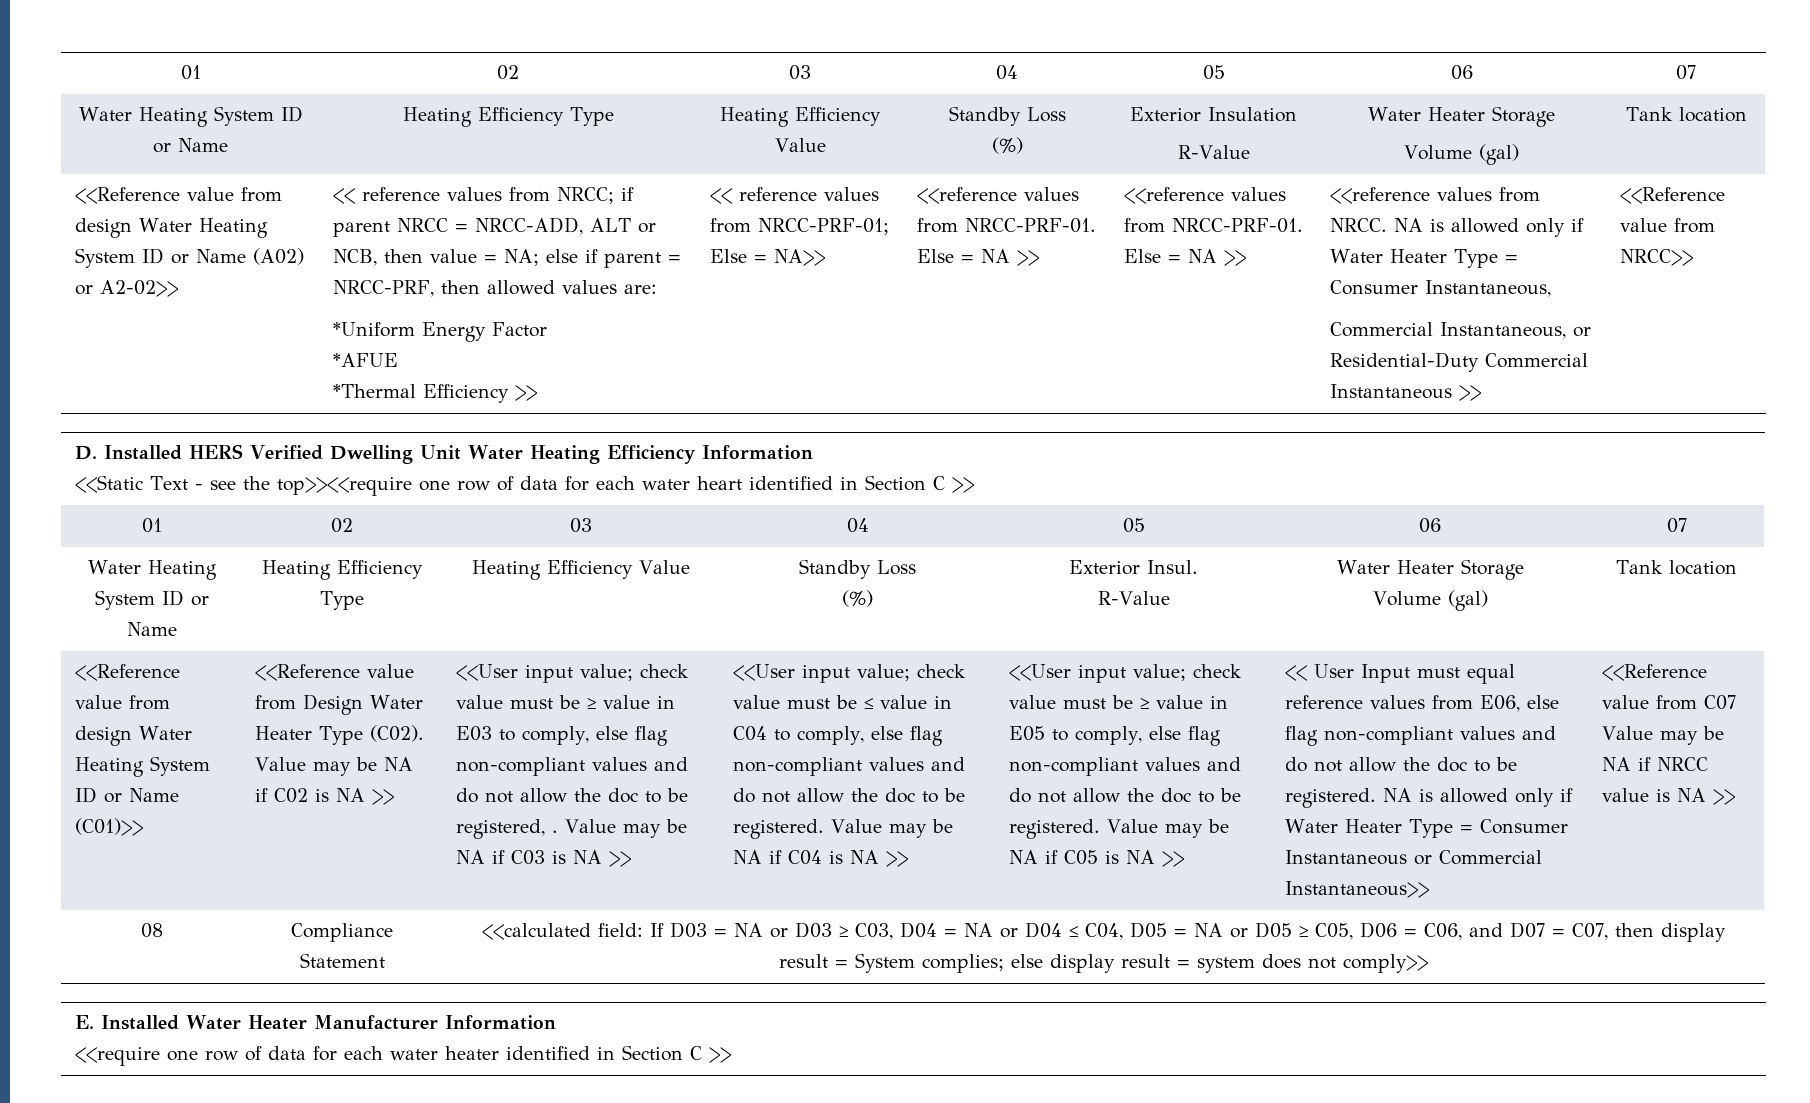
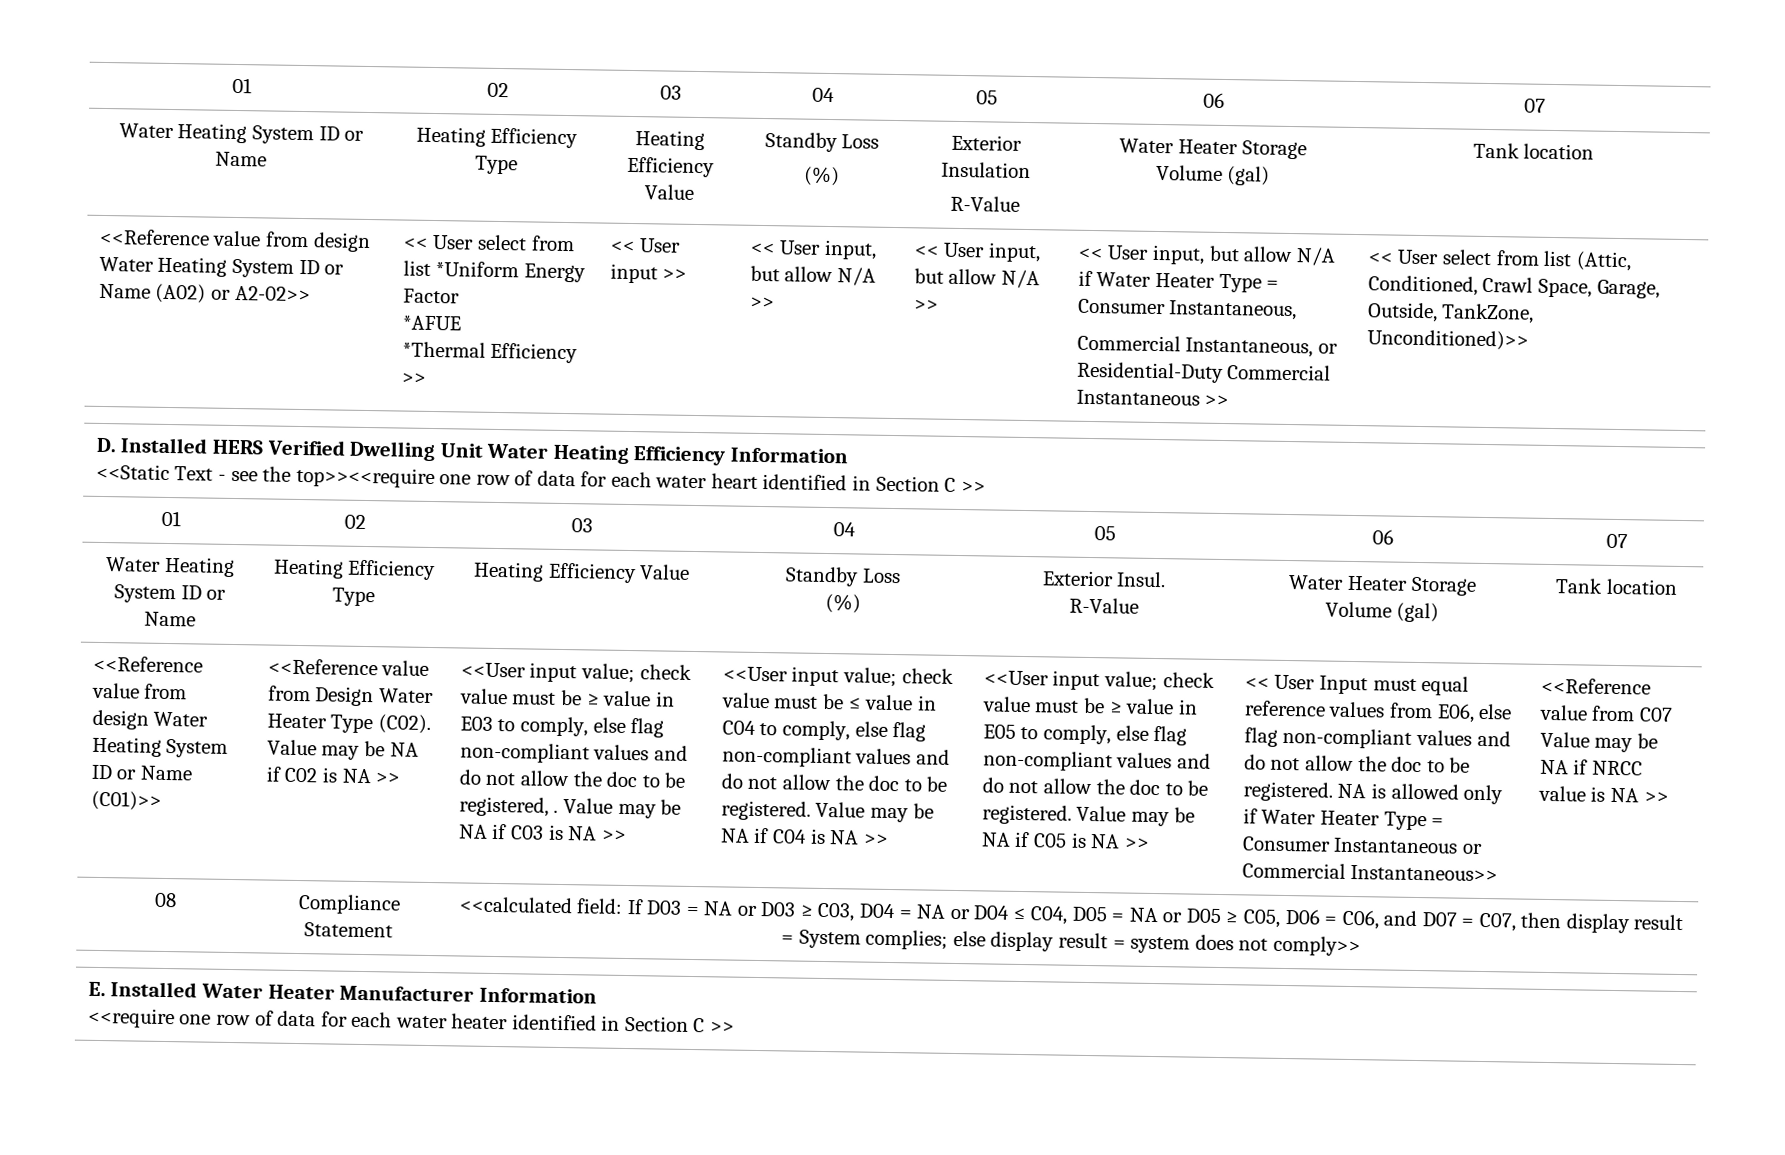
- << reference values from NRCC; if parent NRCC = NRCC-ADD, ALT or NCB, then value = NA; else if parent = NRCC-PRF, then allowed values are:
- *Uniform Energy Factor
+ << User select from list *Uniform Energy Factor
- << reference values from NRCC-PRF-01; Else = NA>> | <<reference values from NRCC-PRF-01. Else = NA >> | <<reference values from NRCC-PRF-01. Else = NA >> | <<reference values from NRCC. NA is allowed only if Water Heater Type = Consumer Instantaneous,
+ << User input >> | << User input, but allow N/A >> | << User input, but allow N/A >> | << User input, but allow N/A if Water Heater Type = Consumer Instantaneous,
- <<Reference value from NRCC>>
+ << User select from list (Attic, Conditioned, Crawl Space, Garage, Outside, TankZone, Unconditioned)>>

